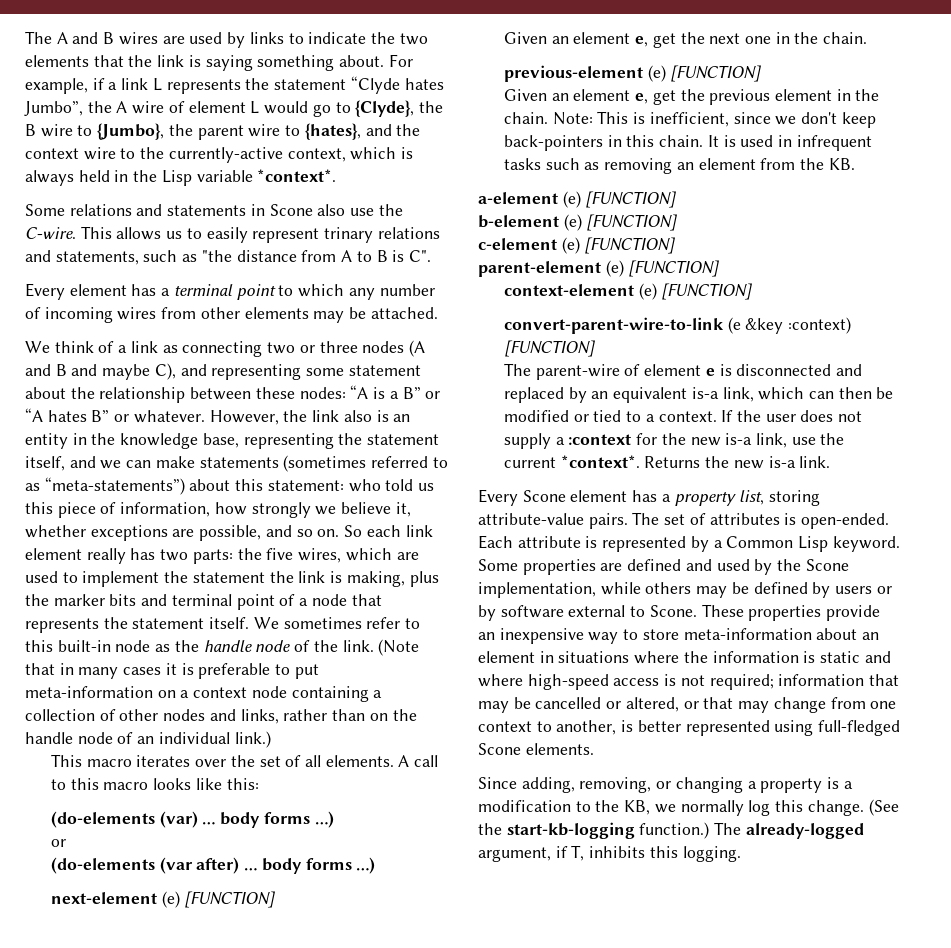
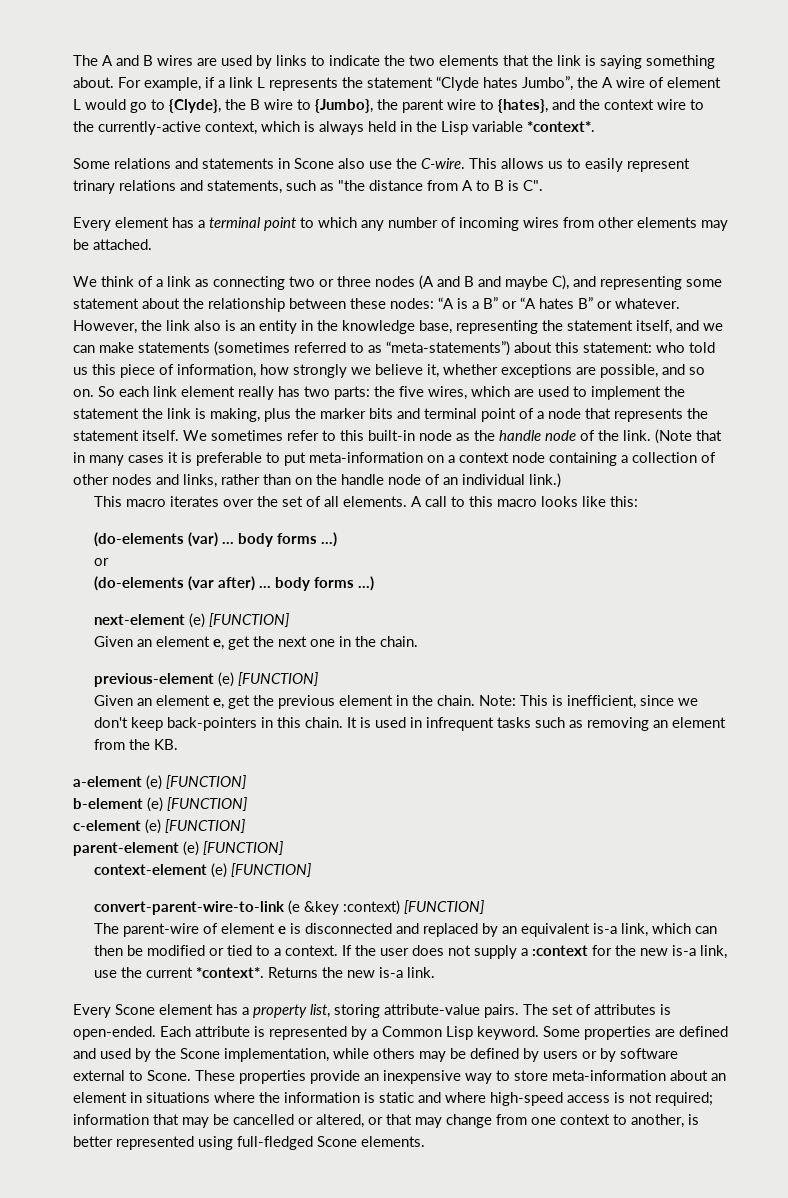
- Since adding, removing, or changing a property is a modification to the KB, we normally log this change. (See the start-kb-logging function.) The already-logged argument, if T, inhibits this logging.

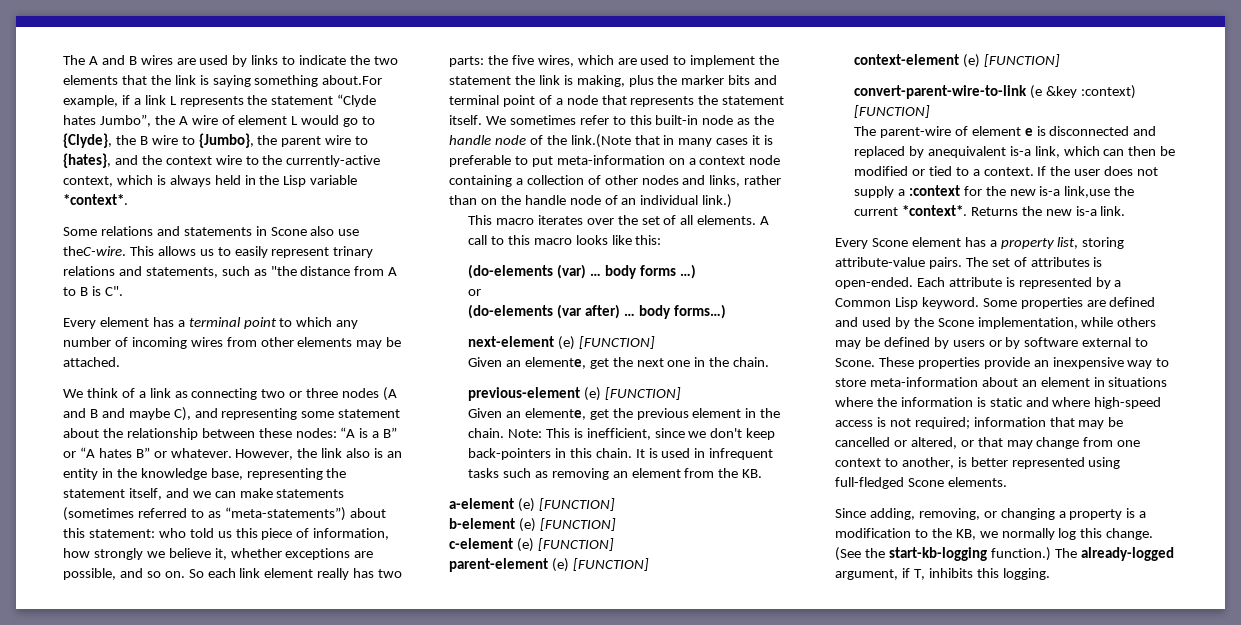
- The A and B wires are used by links to indicate the two elements that the link is saying something about. For example, if a link L represents the statement “Clyde hates Jumbo”, the A wire of element L would go to {Clyde}, the B wire to {Jumbo}, the parent wire to {hates}, and the context wire to the currently-active context, which is always held in the Lisp variable *context*.
+ The A and B wires are used by links to indicate the two elements that the link is saying something about.For example, if a link L represents the statement “Clyde hates Jumbo”, the A wire of element L would go to {Clyde}, the B wire to {Jumbo}, the parent wire to {hates}, and the context wire to the currently-active context, which is always held in the Lisp variable *context*.
- Some relations and statements in Scone also use the C-wire.
+ Some relations and statements in Scone also use theC-wire.
- We sometimes refer to this built-in node as the handle node of the link. (Note that in many cases it is preferable to put meta-information on a context node containing a collection of other nodes and links, rather than on the handle node of an individual link.)
+ We sometimes refer to this built-in node as the handle node of the link.(Note that in many cases it is preferable to put meta-information on a context node containing a collection of other nodes and links, rather than on the handle node of an individual link.)
- (do-elements (var after) … body forms …)
+ (do-elements (var after) … body forms…)
- Given an element e, get the next one in the chain.
+ Given an elemente, get the next one in the chain.
- Given an element e, get the previous element in the chain.
+ Given an elemente, get the previous element in the chain.
- The parent-wire of element e is disconnected and replaced by an equivalent is-a link, which can then be modified or tied to a context.
+ The parent-wire of element e is disconnected and replaced by anequivalent is-a link, which can then be modified or tied to a context.
- If the user does not supply a :context for the new is-a link, use the current *context*.
+ If the user does not supply a :context for the new is-a link,use the current *context*.
+ Since adding, removing, or changing a property is a modification to the KB, we normally log this change. (See the start-kb-logging function.) The already-logged argument, if T, inhibits this logging.

